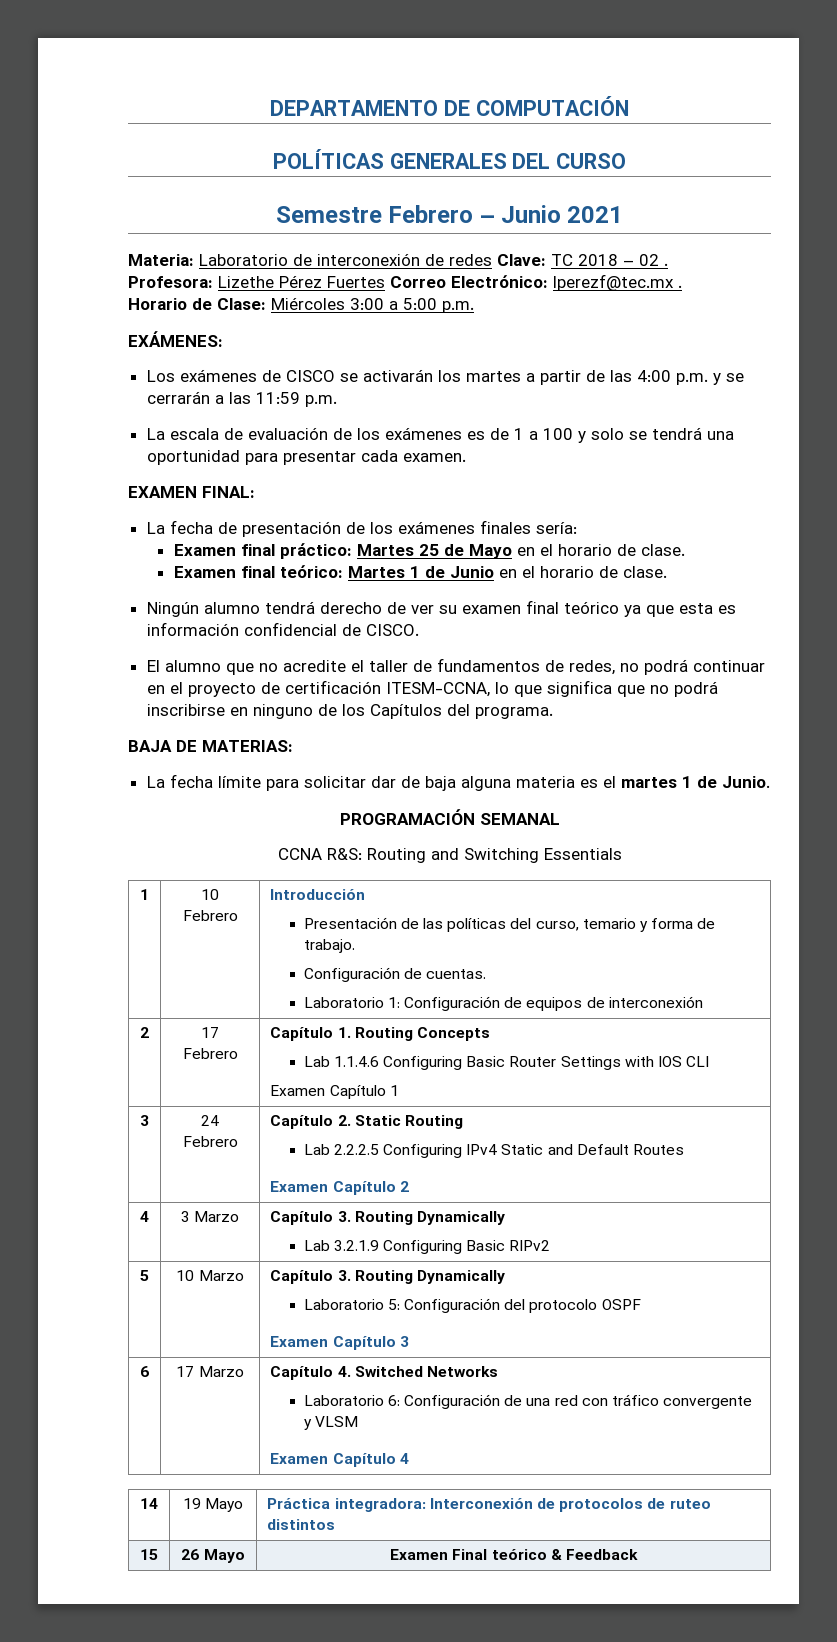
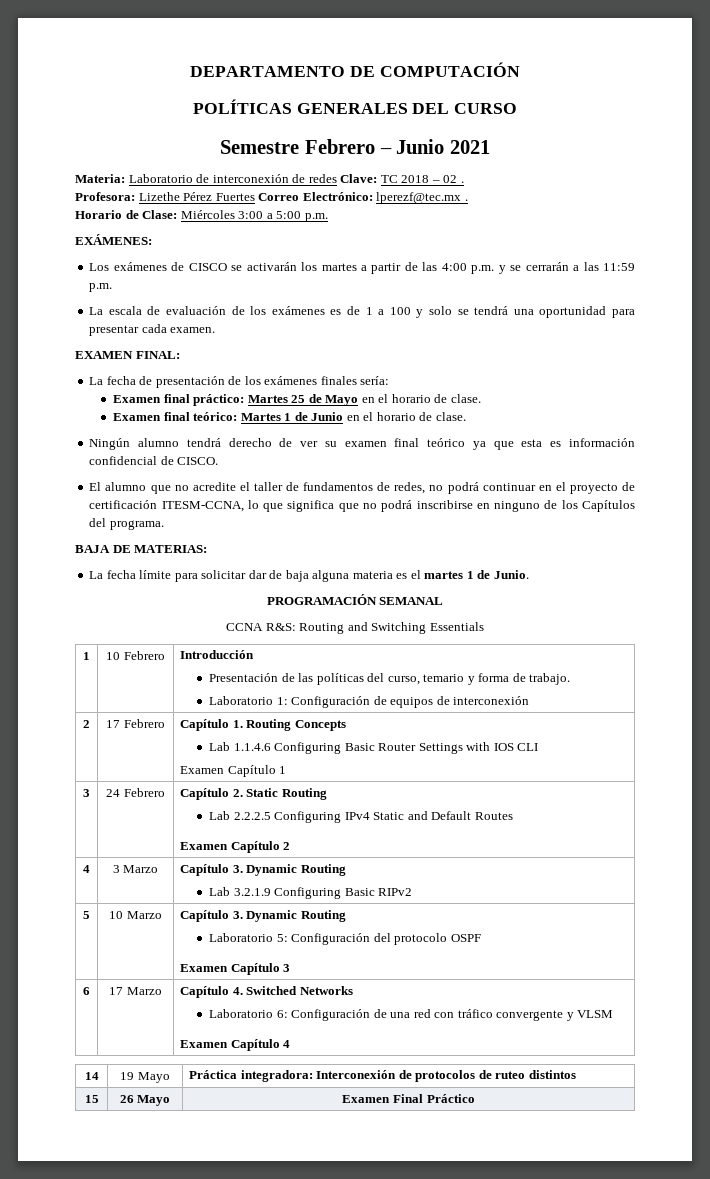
  1 | 10 Febrero | Introducción
  Presentación de las políticas del curso, temario y forma de trabajo.
- Configuración de cuentas.
- 4 | 3 Marzo | Capítulo 3. Routing Dynamically
+ 4 | 3 Marzo | Capítulo 3. Dynamic Routing
- 5 | 10 Marzo | Capítulo 3. Routing Dynamically
+ 5 | 10 Marzo | Capítulo 3. Dynamic Routing
- 15 | 26 Mayo | Examen Final teórico & Feedback
+ 15 | 26 Mayo | Examen Final Práctico

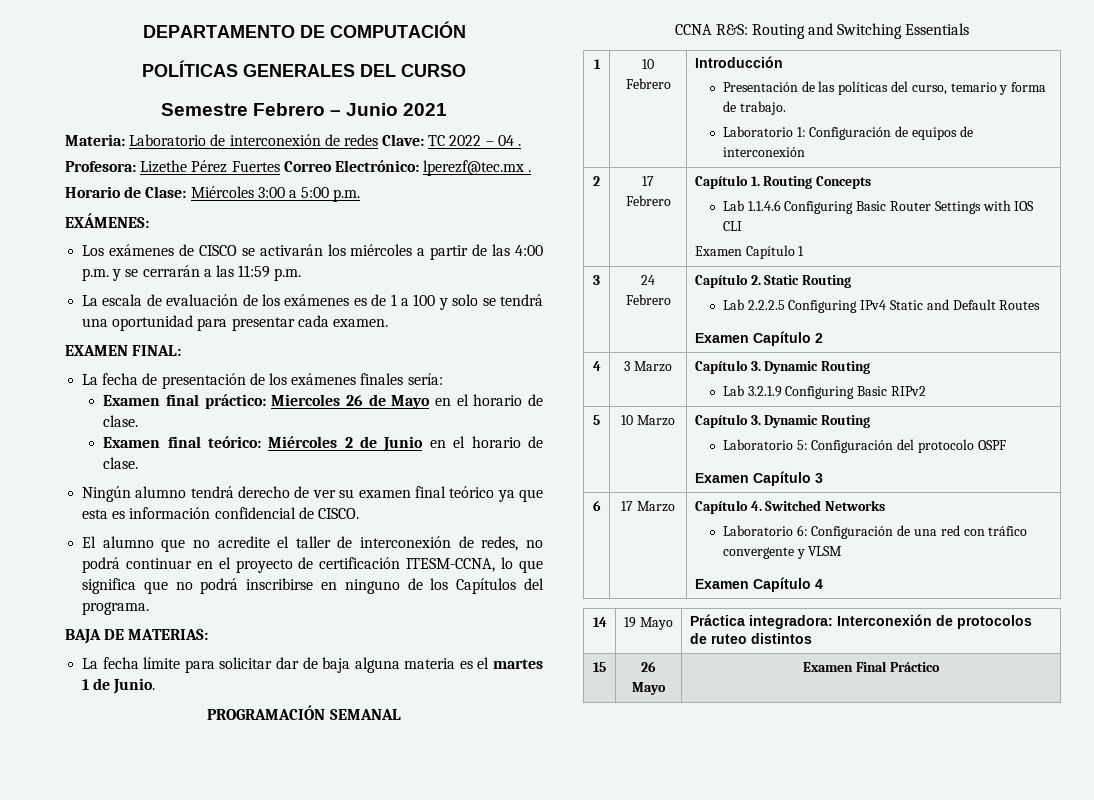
- Materia: Laboratorio de interconexión de redes Clave: TC 2018 – 02 .
+ Materia: Laboratorio de interconexión de redes Clave: TC 2022 – 04 .
- Los exámenes de CISCO se activarán los martes a partir de las 4:00 p.m. y se cerrarán a las 11:59 p.m.
+ Los exámenes de CISCO se activarán los miércoles a partir de las 4:00 p.m. y se cerrarán a las 11:59 p.m.
- Examen final práctico: Martes 25 de Mayo en el horario de clase.
+ Examen final práctico: Miercoles 26 de Mayo en el horario de clase.
- Examen final teórico: Martes 1 de Junio en el horario de clase.
+ Examen final teórico: Miércoles 2 de Junio en el horario de clase.
- El alumno que no acredite el taller de fundamentos de redes, no podrá continuar en el proyecto de certificación ITESM-CCNA, lo que significa que no podrá inscribirse en ninguno de los Capítulos del programa.
+ El alumno que no acredite el taller de interconexión de redes, no podrá continuar en el proyecto de certificación ITESM-CCNA, lo que significa que no podrá inscribirse en ninguno de los Capítulos del programa.

